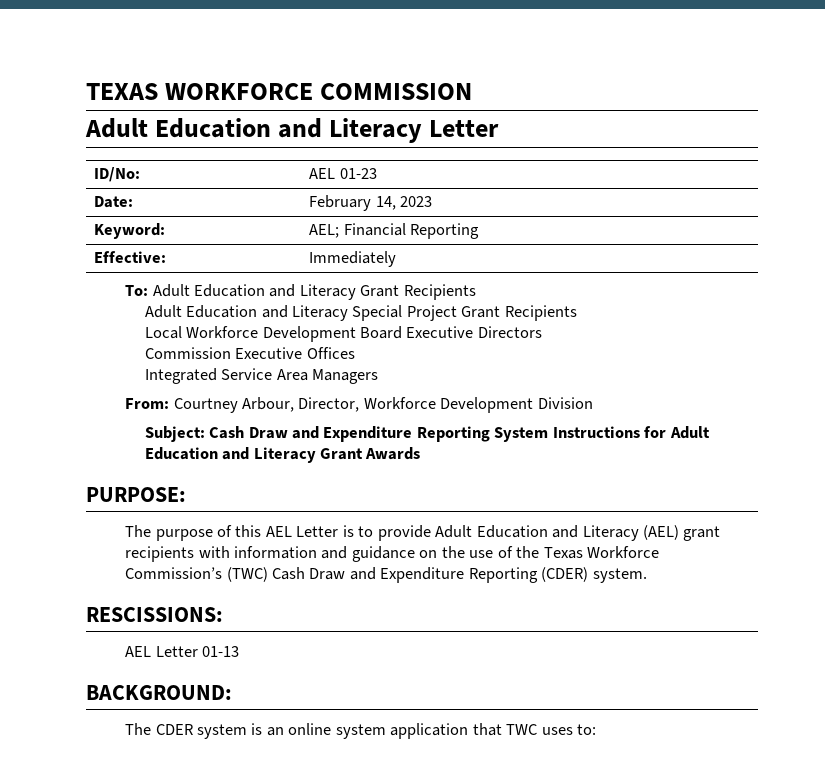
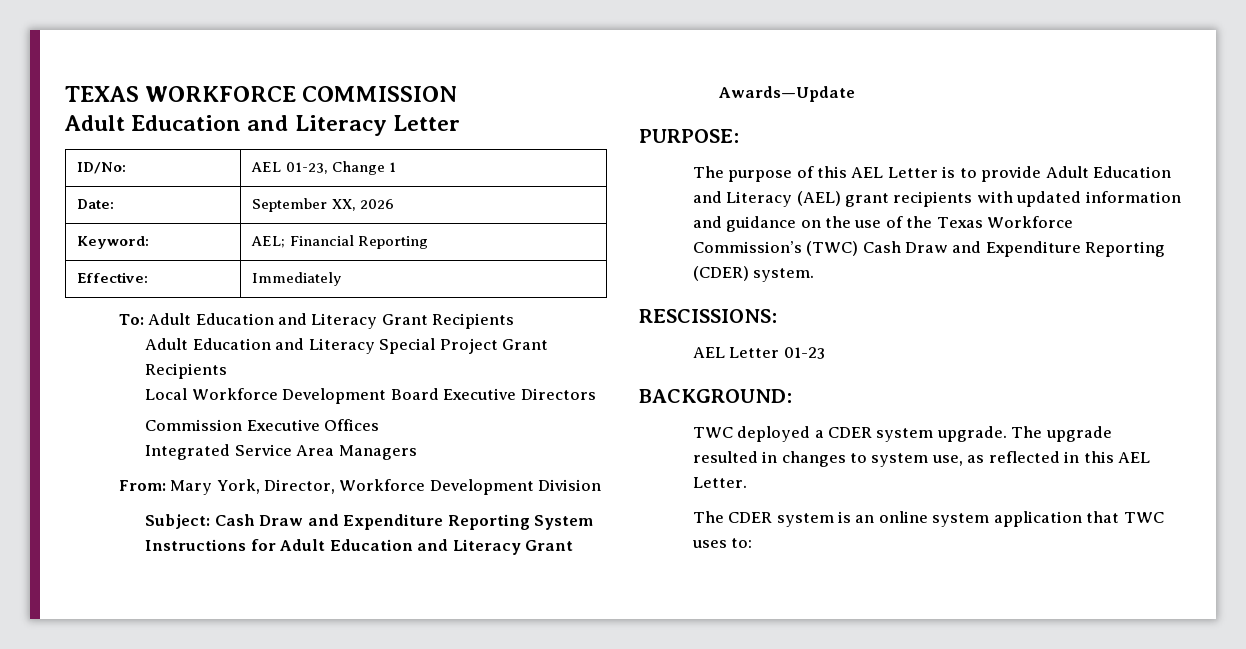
- ID/No: | AEL 01-23
- Date: | February 14, 2023
+ ID/No: | AEL 01-23, Change 1
+ Date: | September XX, 2026
- From: Courtney Arbour, Director, Workforce Development Division
+ From: Mary York, Director, Workforce Development Division
- Subject: Cash Draw and Expenditure Reporting System Instructions for Adult Education and Literacy Grant Awards
+ Subject: Cash Draw and Expenditure Reporting System Instructions for Adult Education and Literacy Grant Awards—Update
- The purpose of this AEL Letter is to provide Adult Education and Literacy (AEL) grant recipients with information and guidance on the use of the Texas Workforce Commission’s (TWC) Cash Draw and Expenditure Reporting (CDER) system.
+ The purpose of this AEL Letter is to provide Adult Education and Literacy (AEL) grant recipients with updated information and guidance on the use of the Texas Workforce Commission’s (TWC) Cash Draw and Expenditure Reporting (CDER) system.
- AEL Letter 01-13
+ AEL Letter 01-23
+ TWC deployed a CDER system upgrade. The upgrade resulted in changes to system use, as reflected in this AEL Letter.

